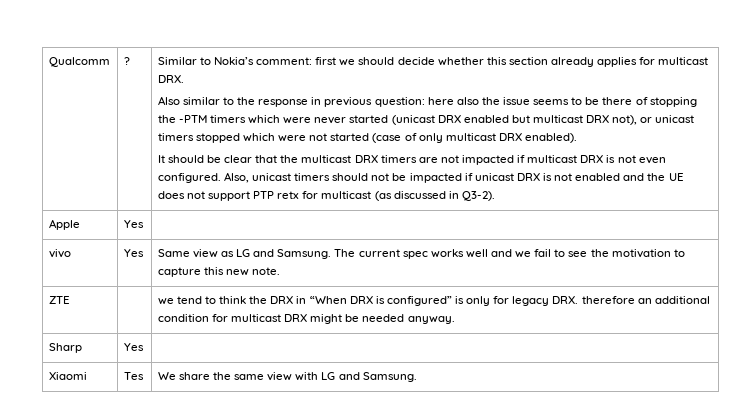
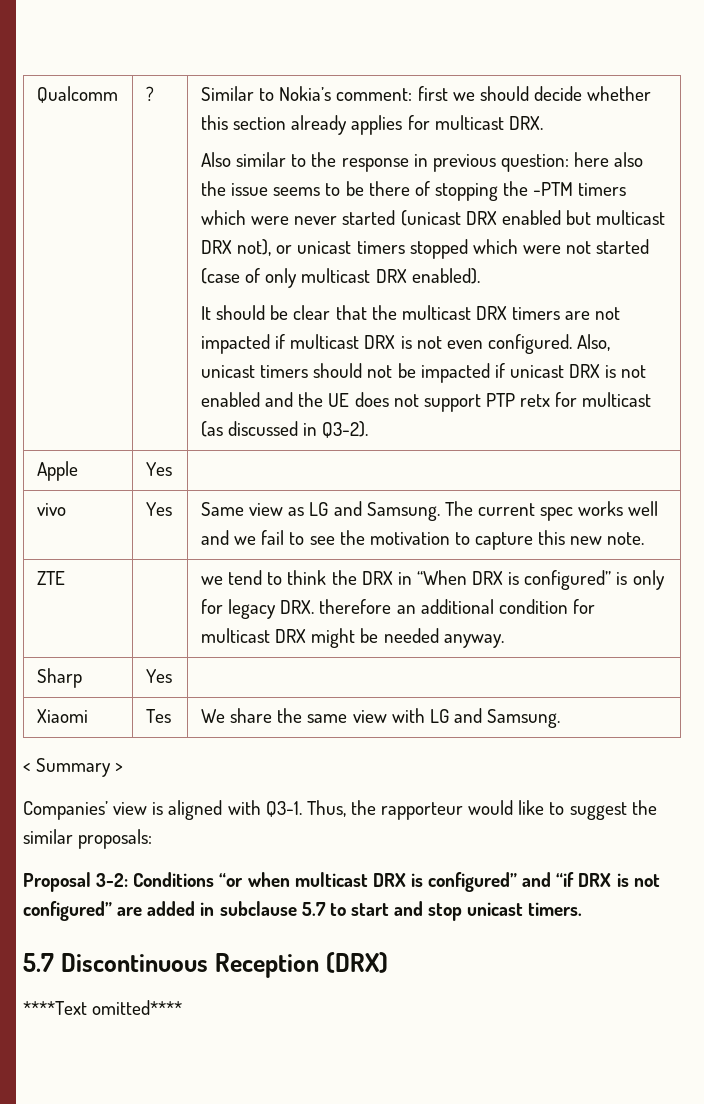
+ < Summary >
+ Companies’ view is aligned with Q3-1. Thus, the rapporteur would like to suggest the similar proposals:
+ Proposal 3-2: Conditions “or when multicast DRX is configured” and “if DRX is not configured” are added in subclause 5.7 to start and stop unicast timers.
+ 5.7 Discontinuous Reception (DRX)
+ ****Text omitted****

